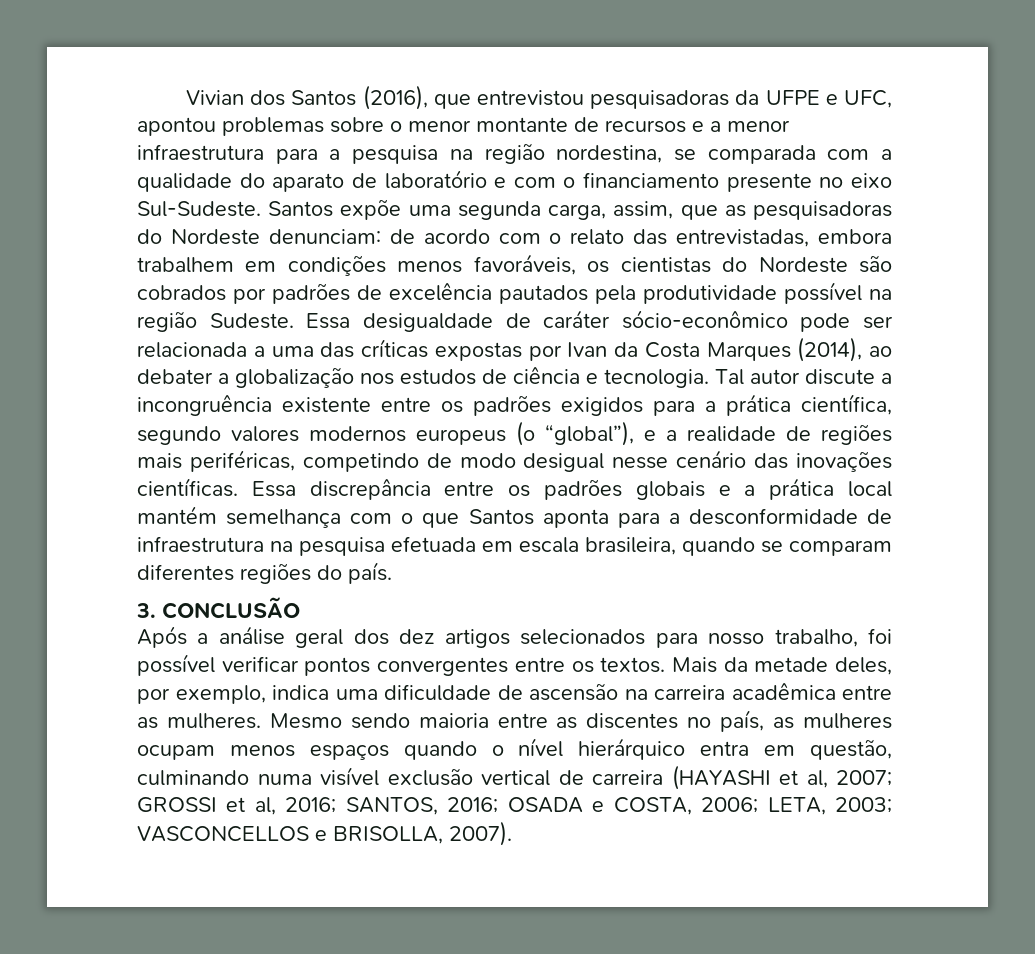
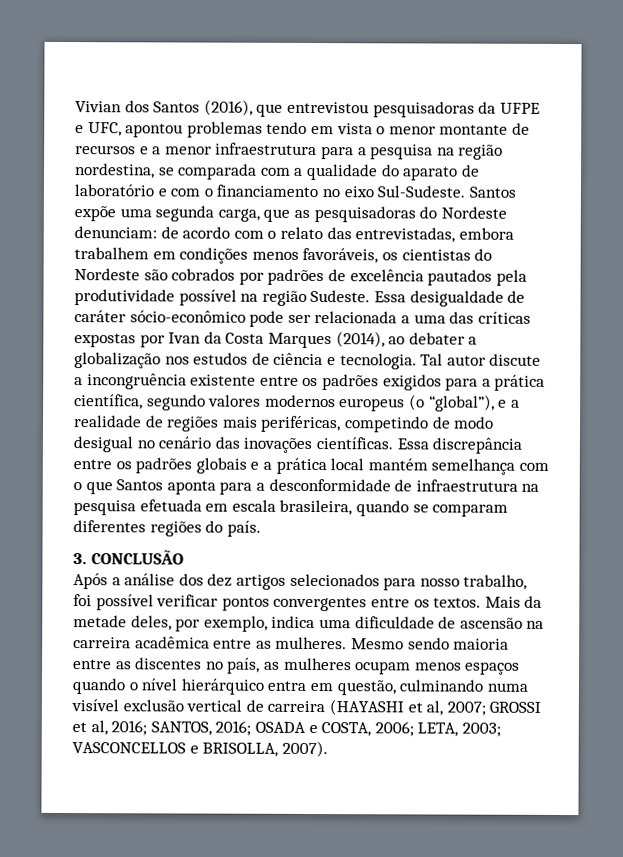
- Vivian dos Santos (2016), que entrevistou pesquisadoras da UFPE e UFC, apontou problemas sobre o menor montante de recursos e a menor infraestrutura para a pesquisa na região nordestina, se comparada com a qualidade do aparato de laboratório e com o financiamento presente no eixo Sul-Sudeste.
+ Vivian dos Santos (2016), que entrevistou pesquisadoras da UFPE e UFC, apontou problemas tendo em vista o menor montante de recursos e a menor infraestrutura para a pesquisa na região nordestina, se comparada com a qualidade do aparato de laboratório e com o financiamento no eixo Sul-Sudeste.
- Santos expõe uma segunda carga, assim, que as pesquisadoras do Nordeste denunciam: de acordo com o relato das entrevistadas, embora trabalhem em condições menos favoráveis, os cientistas do Nordeste são cobrados por padrões de excelência pautados pela produtividade possível na região Sudeste.
+ Santos expõe uma segunda carga, que as pesquisadoras do Nordeste denunciam: de acordo com o relato das entrevistadas, embora trabalhem em condições menos favoráveis, os cientistas do Nordeste são cobrados por padrões de excelência pautados pela produtividade possível na região Sudeste.
- Tal autor discute a incongruência existente entre os padrões exigidos para a prática científica, segundo valores modernos europeus (o “global”), e a realidade de regiões mais periféricas, competindo de modo desigual nesse cenário das inovações científicas.
+ Tal autor discute a incongruência existente entre os padrões exigidos para a prática científica, segundo valores modernos europeus (o “global”), e a realidade de regiões mais periféricas, competindo de modo desigual no cenário das inovações científicas.
- Após a análise geral dos dez artigos selecionados para nosso trabalho, foi possível verificar pontos convergentes entre os textos.
+ Após a análise dos dez artigos selecionados para nosso trabalho, foi possível verificar pontos convergentes entre os textos.

